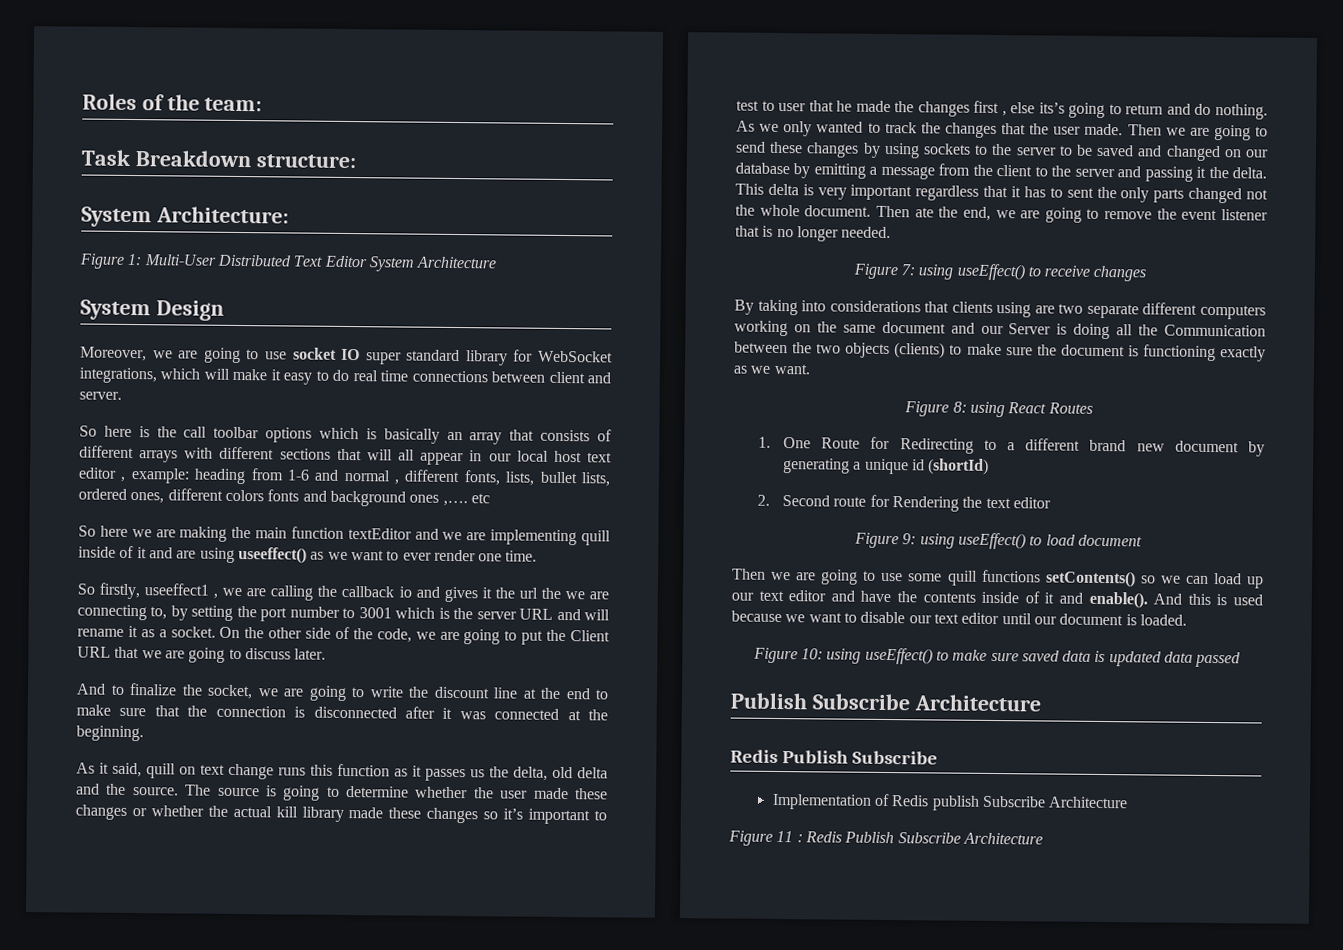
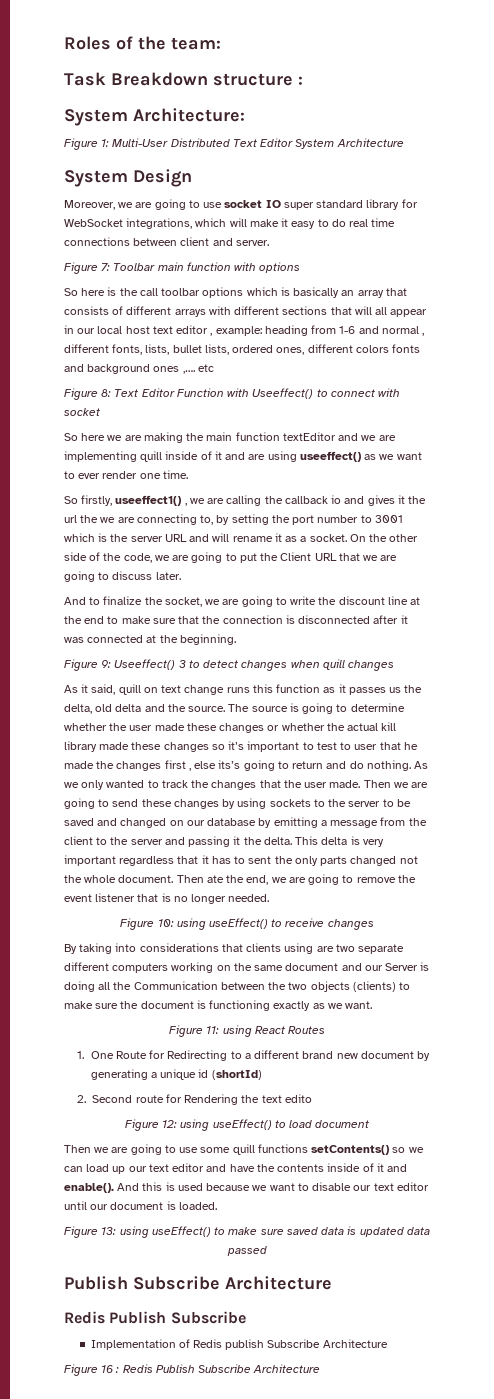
- Task Breakdown structure:
+ Task Breakdown structure :
+ Figure 7: Toolbar main function with options
+ Figure 8: Text Editor Function with Useeffect() to connect with socket
- So firstly, useeffect1 , we are calling the callback io and gives it the url the we are connecting to, by setting the port number to 3001 which is the server URL and will rename it as a socket.
+ So firstly, useeffect1() , we are calling the callback io and gives it the url the we are connecting to, by setting the port number to 3001 which is the server URL and will rename it as a socket.
+ Figure 9: Useeffect() 3 to detect changes when quill changes
- Figure 7: using useEffect() to receive changes
+ Figure 10: using useEffect() to receive changes
- Figure 8: using React Routes
+ Figure 11: using React Routes
- 2. Second route for Rendering the text editor
- Figure 9: using useEffect() to load document
+ 2. Second route for Rendering the text edito
+ Figure 12: using useEffect() to load document
- Figure 10: using useEffect() to make sure saved data is updated data passed
+ Figure 13: using useEffect() to make sure saved data is updated data passed
- Figure 11 : Redis Publish Subscribe Architecture
+ Figure 16 : Redis Publish Subscribe Architecture

